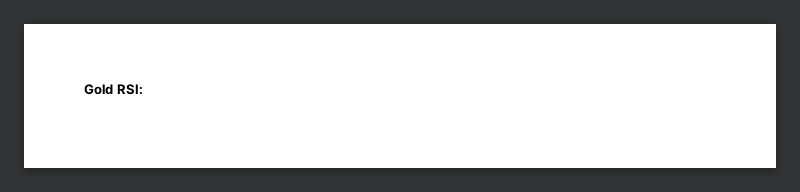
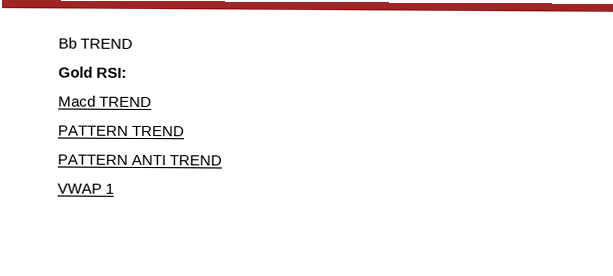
+ Bb TREND
+ Macd TREND
+ PATTERN TREND
+ PATTERN ANTI TREND
+ VWAP 1

